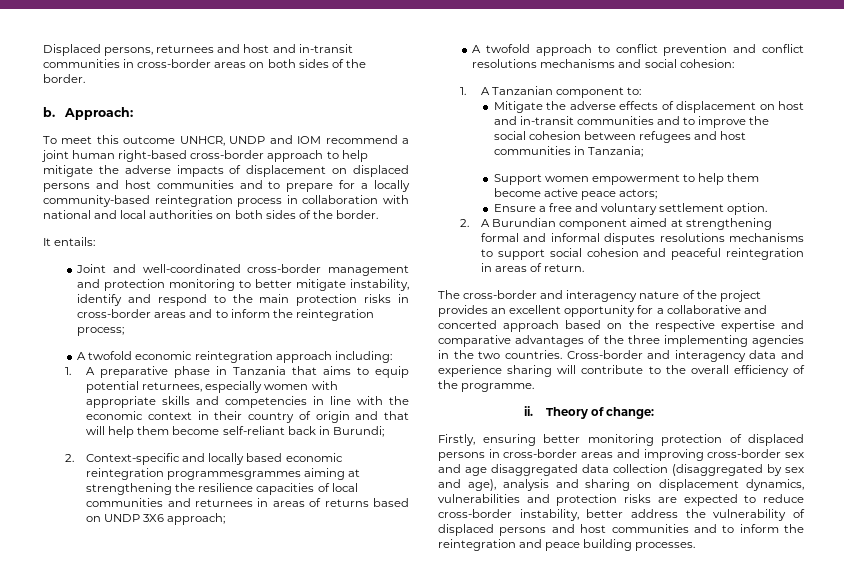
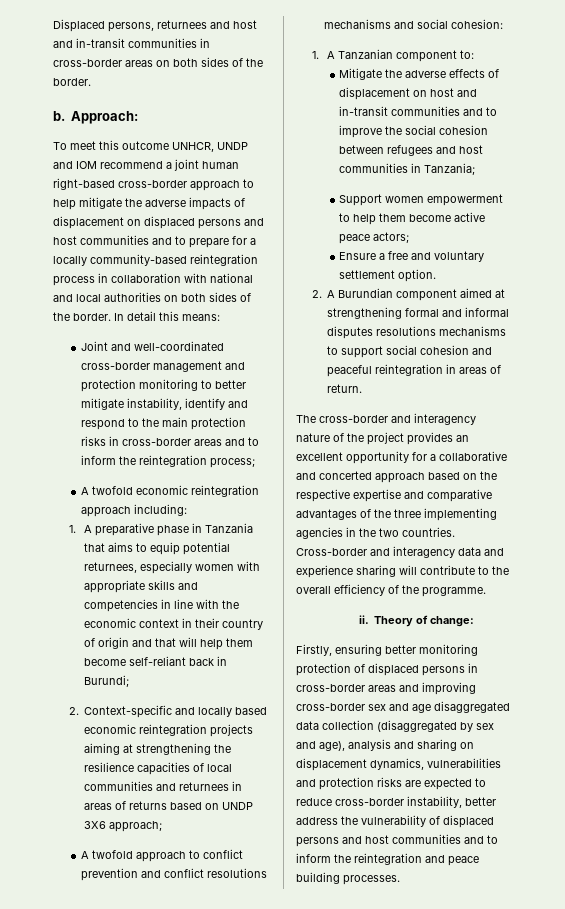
- To meet this outcome UNHCR, UNDP and IOM recommend a joint human right-based cross-border approach to help mitigate the adverse impacts of displacement on displaced persons and host communities and to prepare for a locally community-based reintegration process in collaboration with national and local authorities on both sides of the border.
- It entails:
+ To meet this outcome UNHCR, UNDP and IOM recommend a joint human right-based cross-border approach to help mitigate the adverse impacts of displacement on displaced persons and host communities and to prepare for a locally community-based reintegration process in collaboration with national and local authorities on both sides of the border. In detail this means:
- 2. Context-specific and locally based economic reintegration programmesgrammes aiming at strengthening the resilience capacities of local communities and returnees in areas of returns based on UNDP 3X6 approach;
+ 2. Context-specific and locally based economic reintegration projects aiming at strengthening the resilience capacities of local communities and returnees in areas of returns based on UNDP 3X6 approach;

